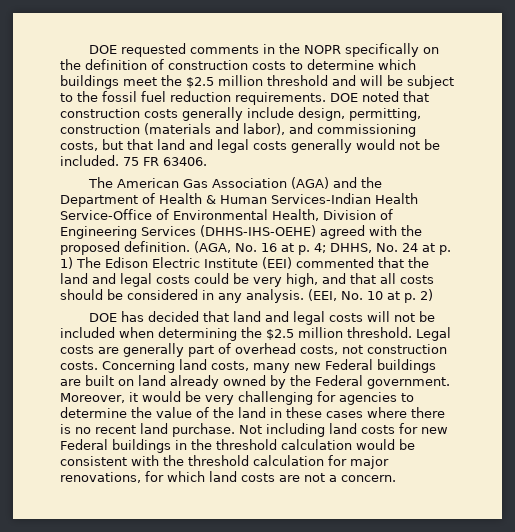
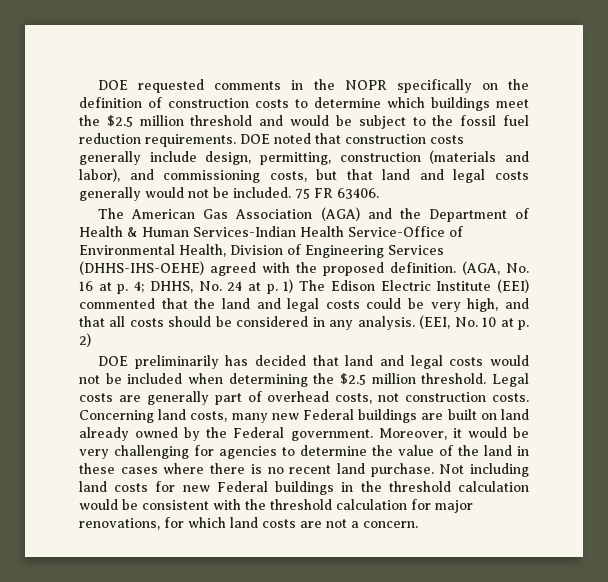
- DOE requested comments in the NOPR specifically on the definition of construction costs to determine which buildings meet the $2.5 million threshold and will be subject to the fossil fuel reduction requirements.
+ DOE requested comments in the NOPR specifically on the definition of construction costs to determine which buildings meet the $2.5 million threshold and would be subject to the fossil fuel reduction requirements.
- DOE has decided that land and legal costs will not be included when determining the $2.5 million threshold.
+ DOE preliminarily has decided that land and legal costs would not be included when determining the $2.5 million threshold.

